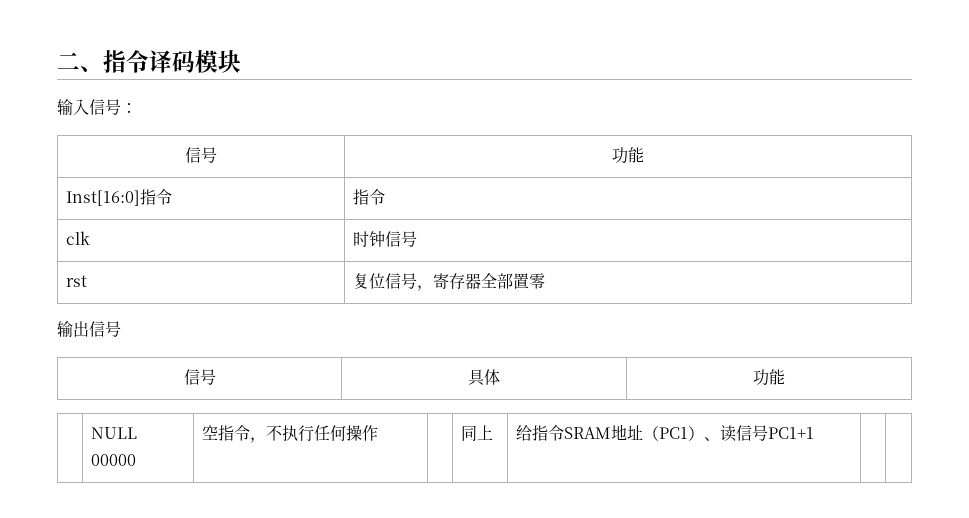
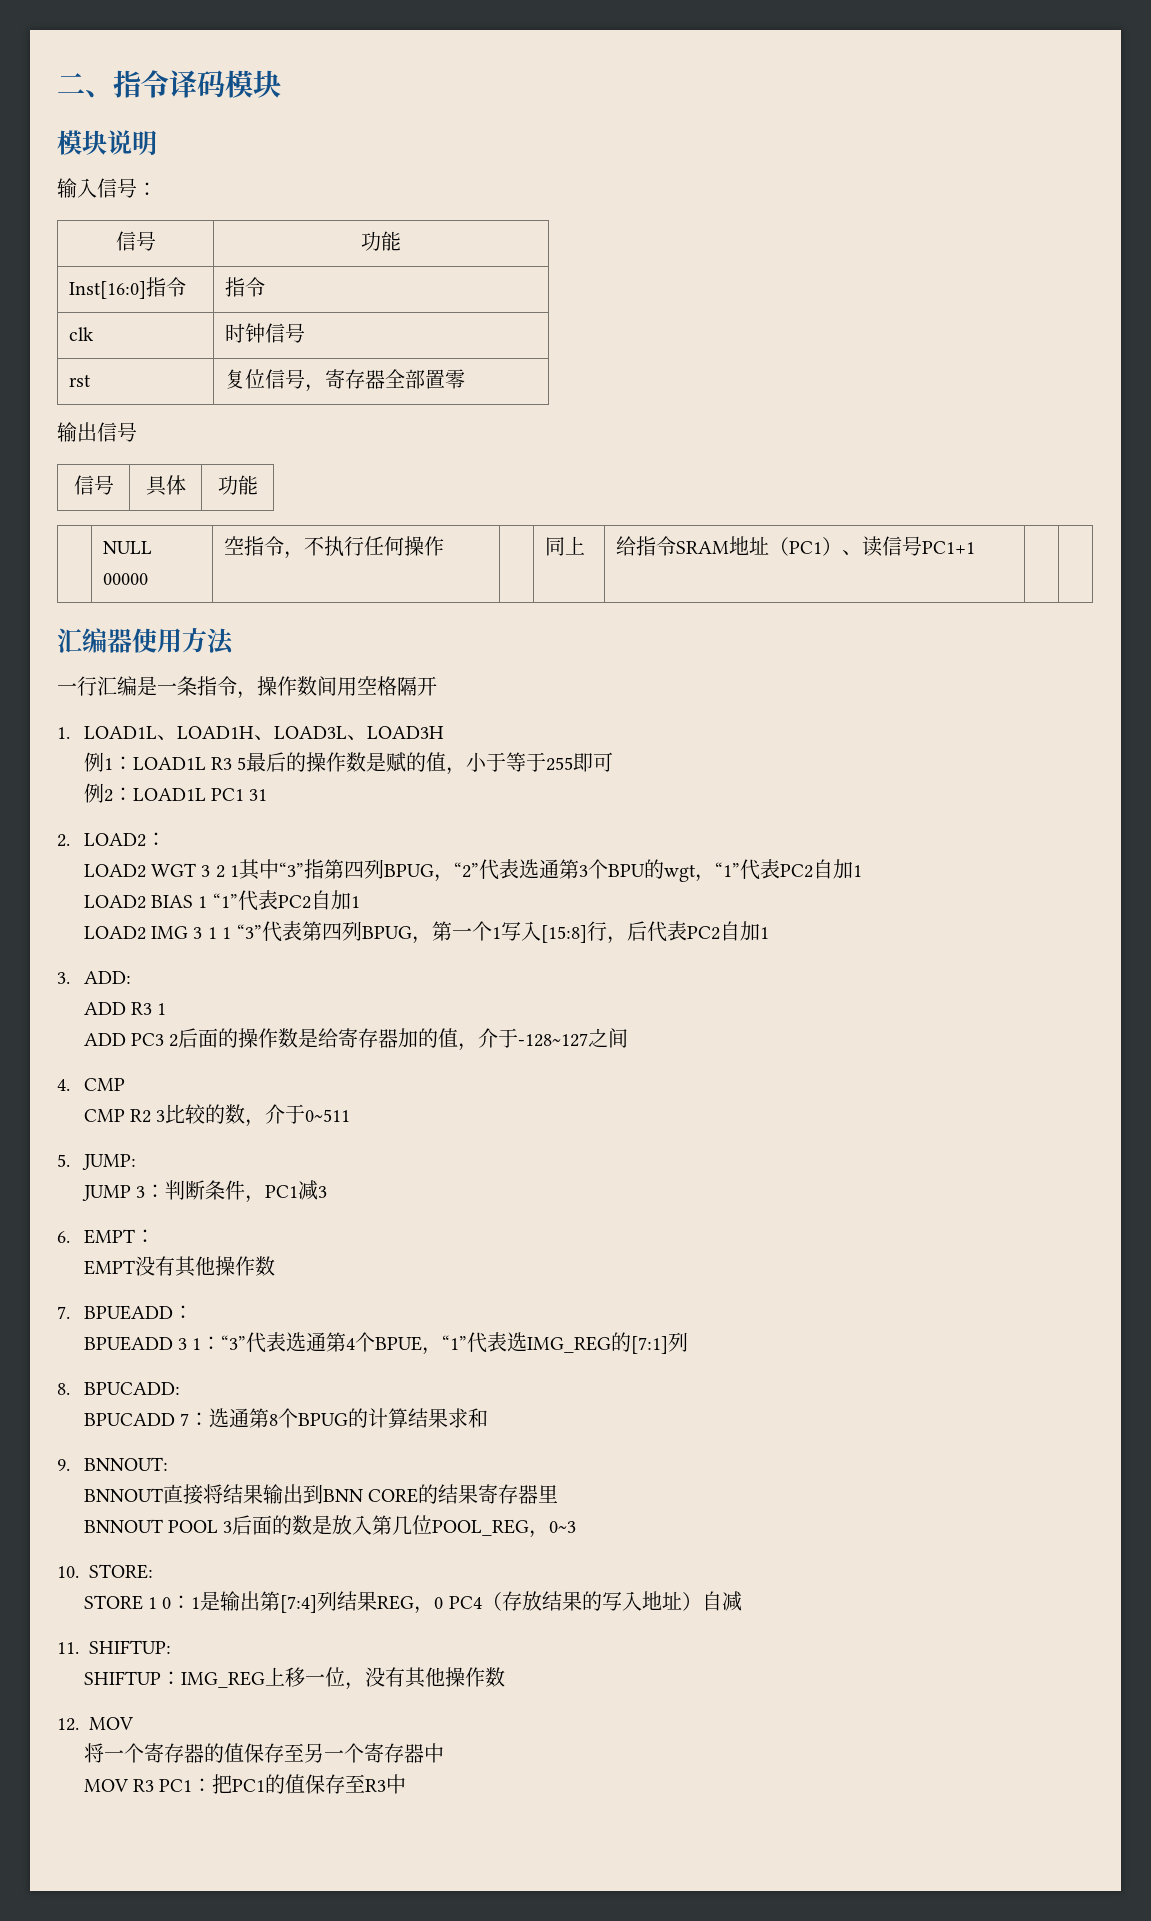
+ 模块说明
+ 汇编器使用方法
+ 一行汇编是一条指令，操作数间用空格隔开
+ 1. LOAD1L、LOAD1H、LOAD3L、LOAD3H
+ 例1：LOAD1L R3 5最后的操作数是赋的值，小于等于255即可
+ 例2：LOAD1L PC1 31
+ 2. LOAD2：
+ LOAD2 WGT 3 2 1其中“3”指第四列BPUG，“2”代表选通第3个BPU的wgt，“1”代表PC2自加1
+ LOAD2 BIAS 1 “1”代表PC2自加1
+ LOAD2 IMG 3 1 1 “3”代表第四列BPUG，第一个1写入[15:8]行，后代表PC2自加1
+ 3. ADD:
+ ADD R3 1
+ ADD PC3 2后面的操作数是给寄存器加的值，介于-128~127之间
+ 4. CMP
+ CMP R2 3比较的数，介于0~511
+ 5. JUMP:
+ JUMP 3：判断条件，PC1减3
+ 6. EMPT：
+ EMPT没有其他操作数
+ 7. BPUEADD：
+ BPUEADD 3 1：“3”代表选通第4个BPUE，“1”代表选IMG_REG的[7:1]列
+ 8. BPUCADD:
+ BPUCADD 7：选通第8个BPUG的计算结果求和
+ 9. BNNOUT:
+ BNNOUT直接将结果输出到BNN CORE的结果寄存器里
+ BNNOUT POOL 3后面的数是放入第几位POOL_REG，0~3
+ 10. STORE:
+ STORE 1 0：1是输出第[7:4]列结果REG，0 PC4（存放结果的写入地址）自减
+ 11. SHIFTUP:
+ SHIFTUP：IMG_REG上移一位，没有其他操作数
+ 12. MOV
+ 将一个寄存器的值保存至另一个寄存器中
+ MOV R3 PC1：把PC1的值保存至R3中

